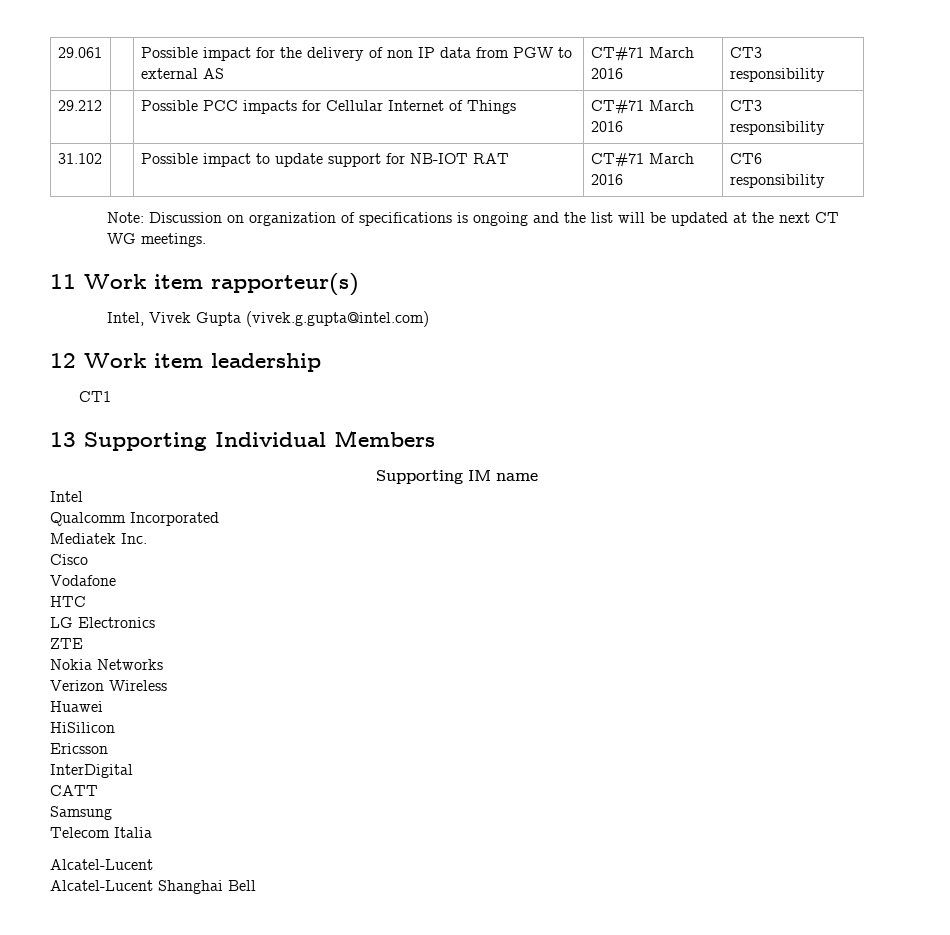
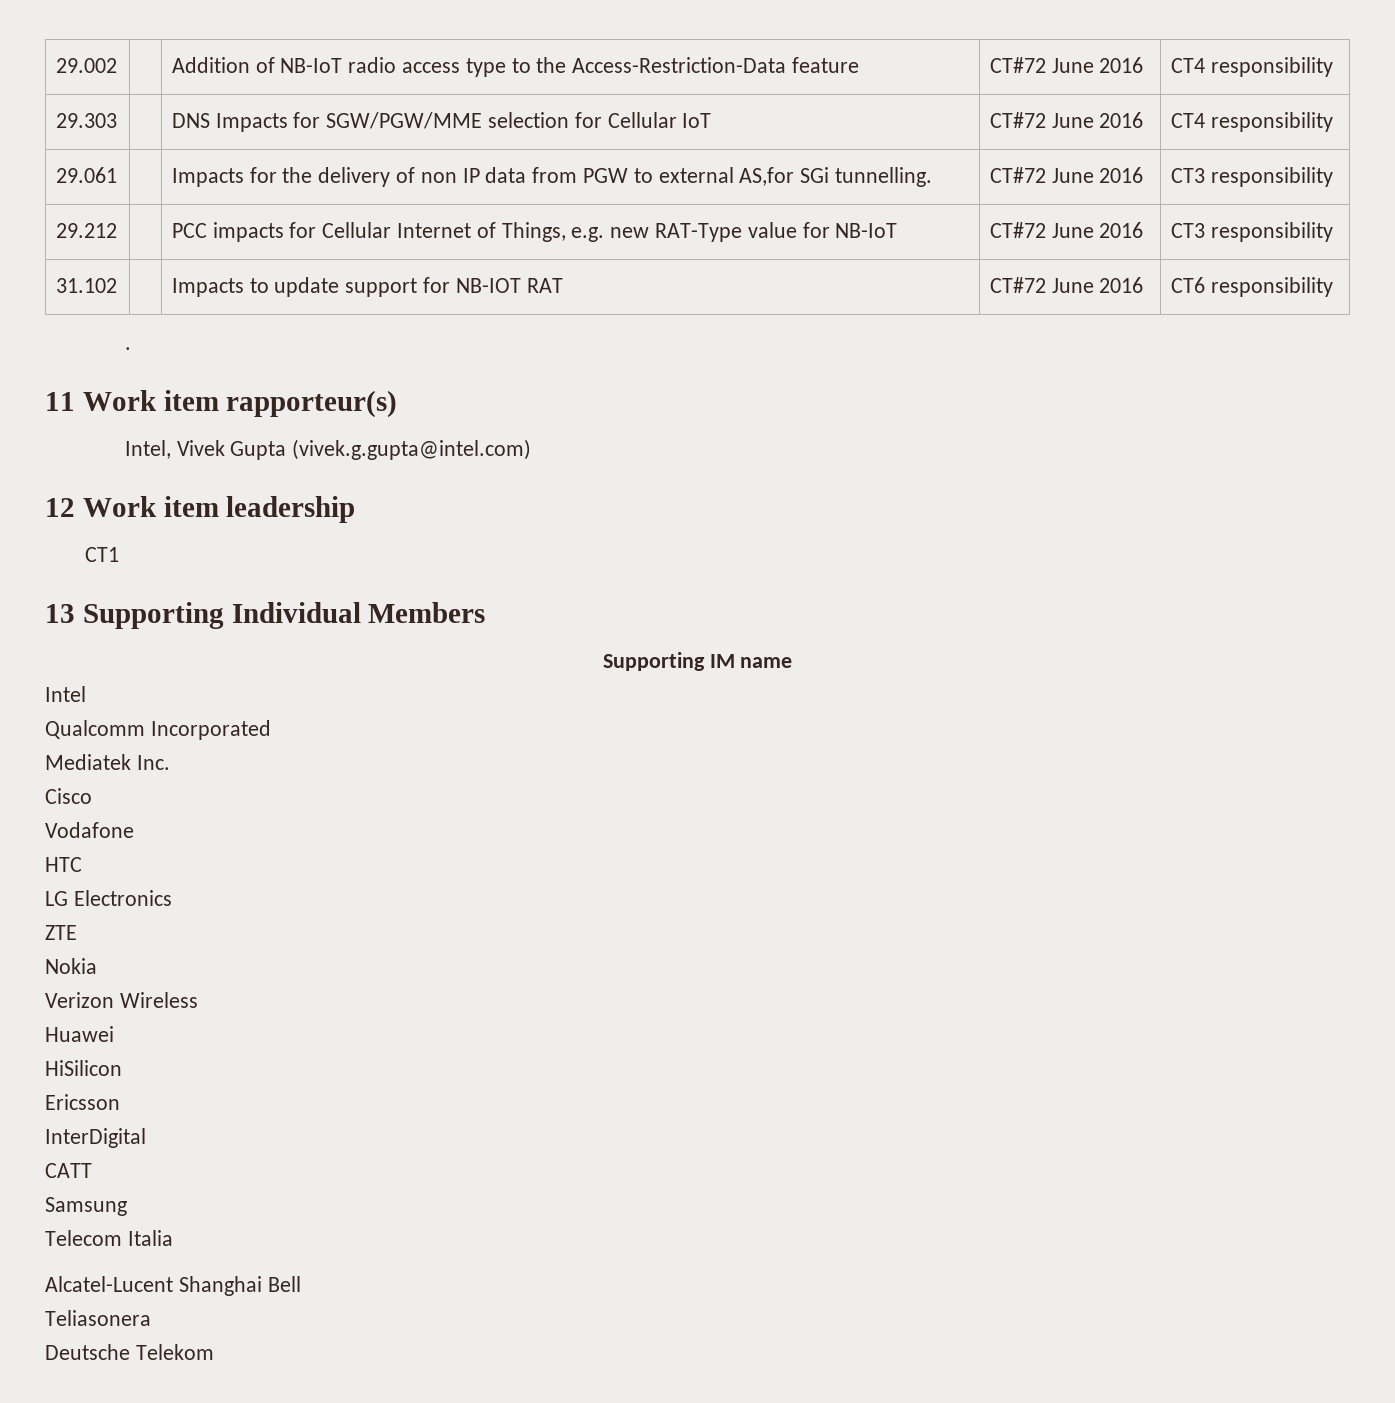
+ 29.002 | | Addition of NB-IoT radio access type to the Access-Restriction-Data feature | CT#72 June 2016 | CT4 responsibility
+ 29.303 | | DNS Impacts for SGW/PGW/MME selection for Cellular IoT | CT#72 June 2016 | CT4 responsibility
- 29.061 | | Possible impact for the delivery of non IP data from PGW to external AS | CT#71 March 2016 | CT3 responsibility
+ 29.061 | | Impacts for the delivery of non IP data from PGW to external AS,for SGi tunnelling. | CT#72 June 2016 | CT3 responsibility
- 29.212 | | Possible PCC impacts for Cellular Internet of Things | CT#71 March 2016 | CT3 responsibility
+ 29.212 | | PCC impacts for Cellular Internet of Things, e.g. new RAT-Type value for NB-IoT | CT#72 June 2016 | CT3 responsibility
- 31.102 | | Possible impact to update support for NB-IOT RAT | CT#71 March 2016 | CT6 responsibility
+ 31.102 | | Impacts to update support for NB-IOT RAT | CT#72 June 2016 | CT6 responsibility
- Note: Discussion on organization of specifications is ongoing and the list will be updated at the next CT WG meetings.
+ .
- Nokia Networks
+ Nokia
  Telecom Italia
- Alcatel-Lucent
+ Teliasonera
+ Deutsche Telekom

